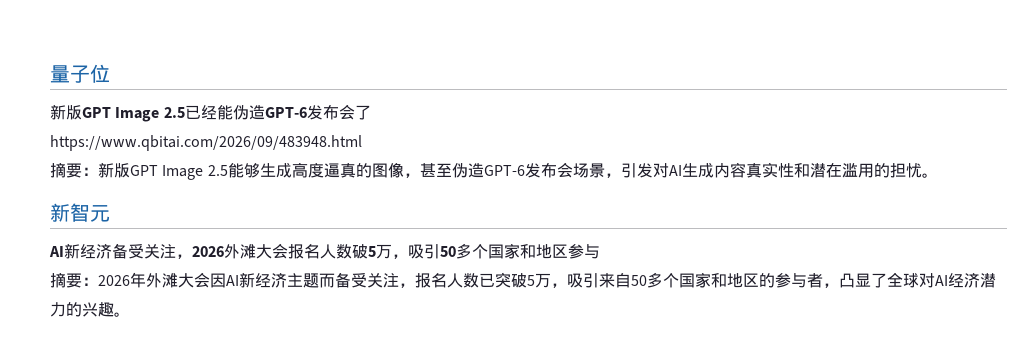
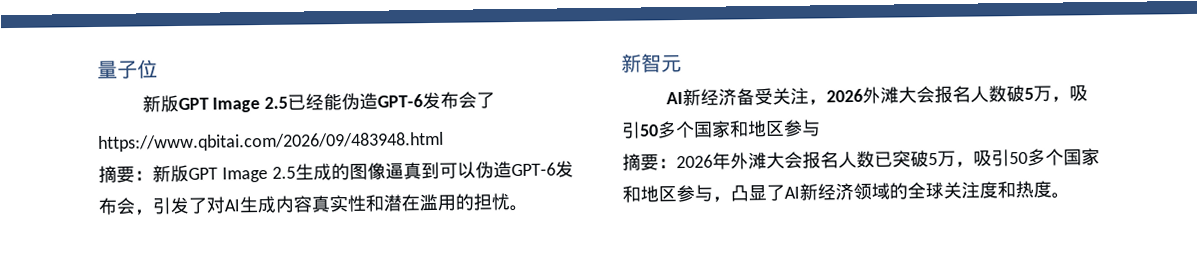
- 摘要：新版GPT Image 2.5能够生成高度逼真的图像，甚至伪造GPT-6发布会场景，引发对AI生成内容真实性和潜在滥用的担忧。
+ 摘要：新版GPT Image 2.5生成的图像逼真到可以伪造GPT-6发布会，引发了对AI生成内容真实性和潜在滥用的担忧。
- 摘要：2026年外滩大会因AI新经济主题而备受关注，报名人数已突破5万，吸引来自50多个国家和地区的参与者，凸显了全球对AI经济潜力的兴趣。
+ 摘要：2026年外滩大会报名人数已突破5万，吸引50多个国家和地区参与，凸显了AI新经济领域的全球关注度和热度。

